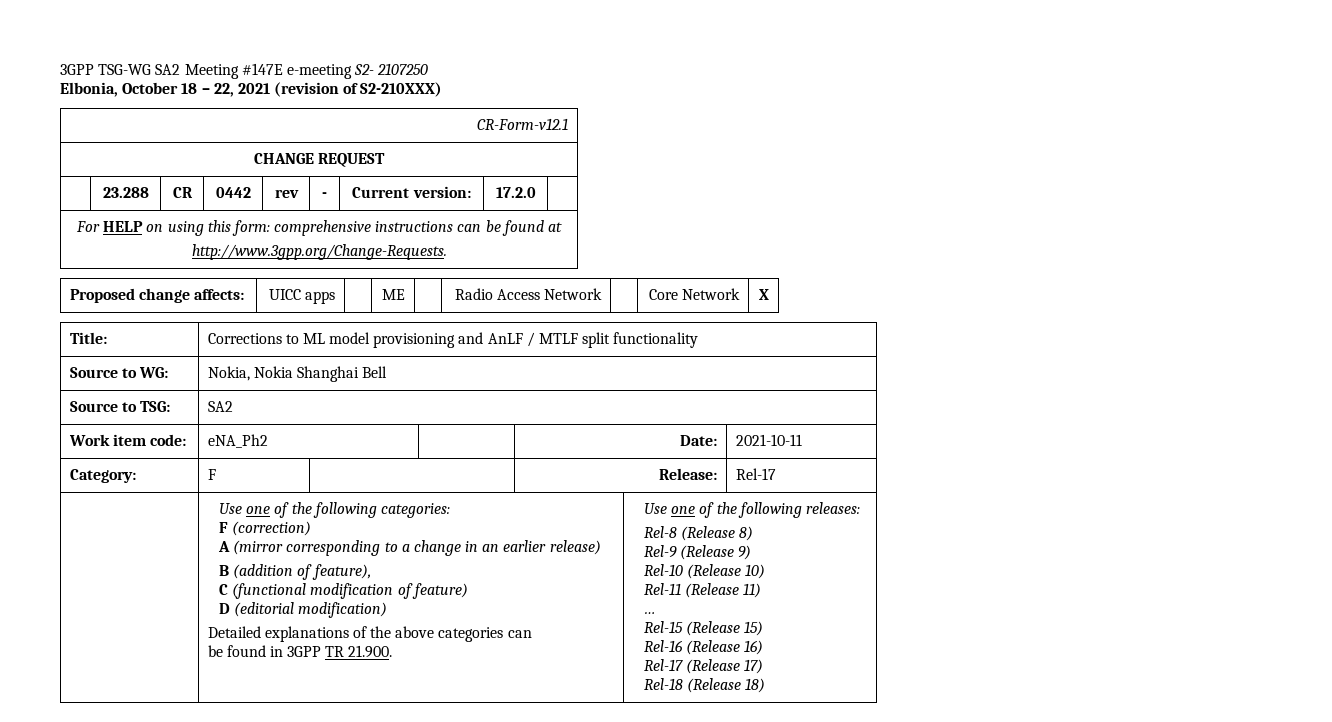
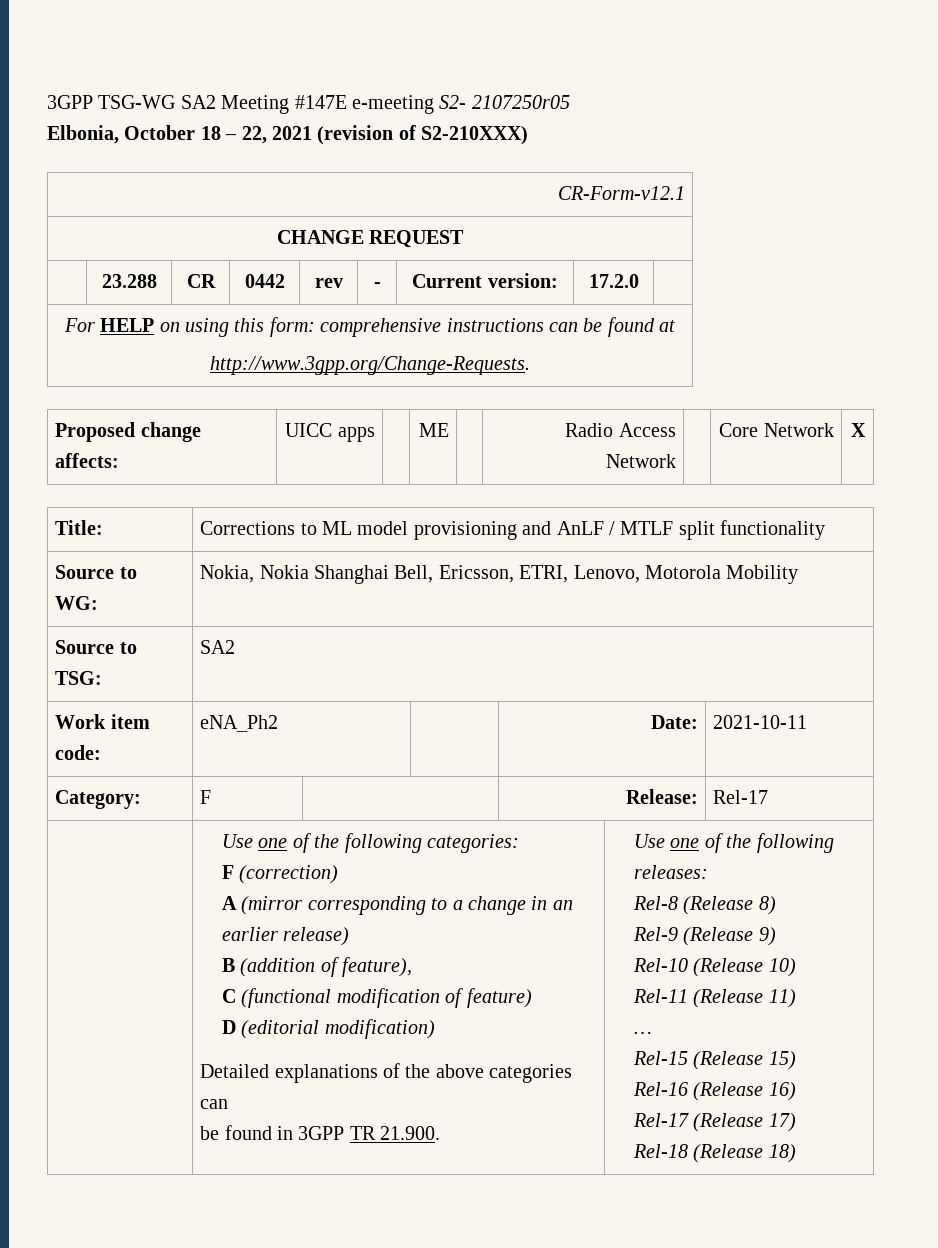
- 3GPP TSG-WG SA2 Meeting #147E e-meeting S2- 2107250
+ 3GPP TSG-WG SA2 Meeting #147E e-meeting S2- 2107250r05
- Source to WG: | Nokia, Nokia Shanghai Bell
+ Source to WG: | Nokia, Nokia Shanghai Bell, Ericsson, ETRI, Lenovo, Motorola Mobility

